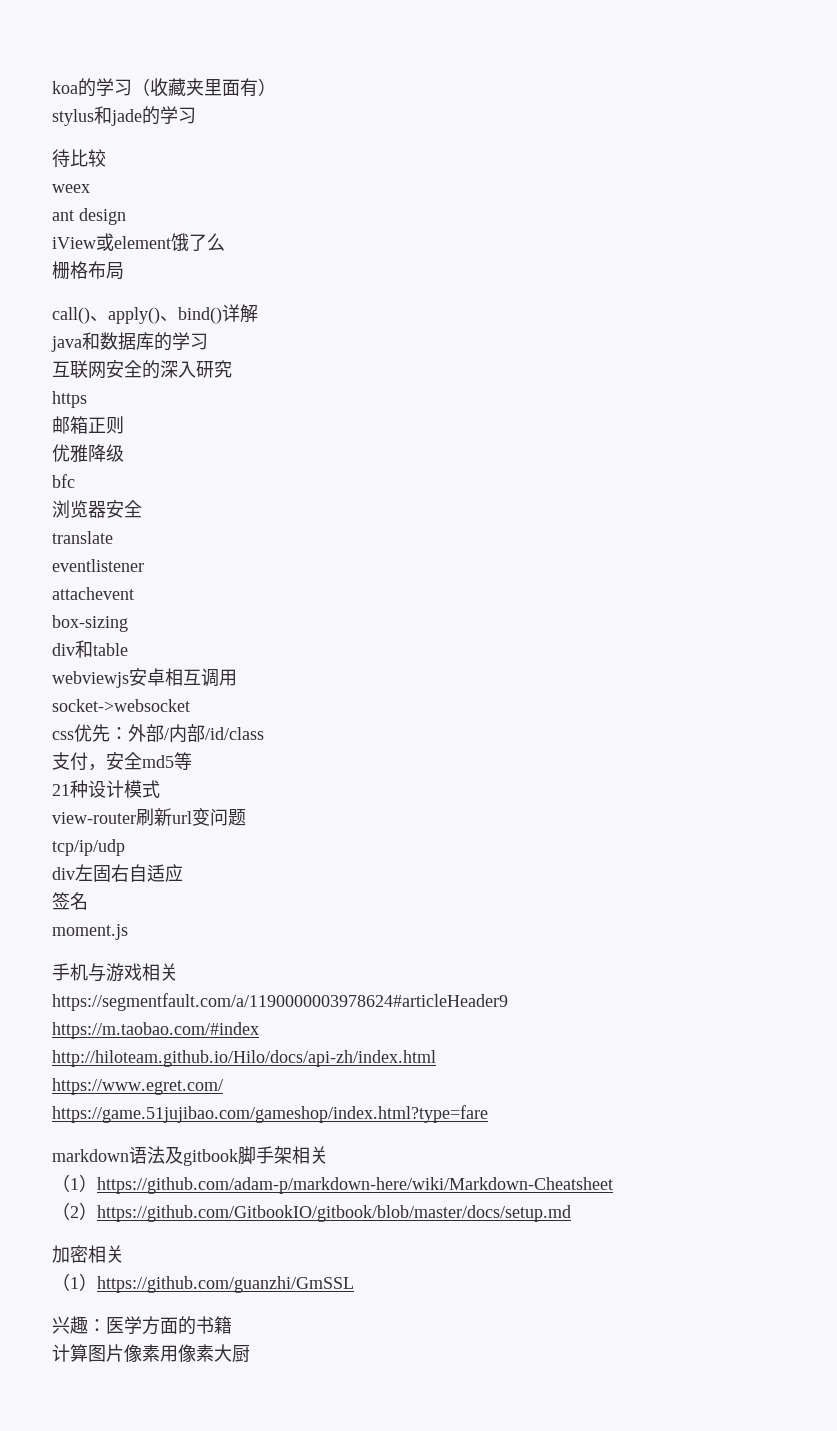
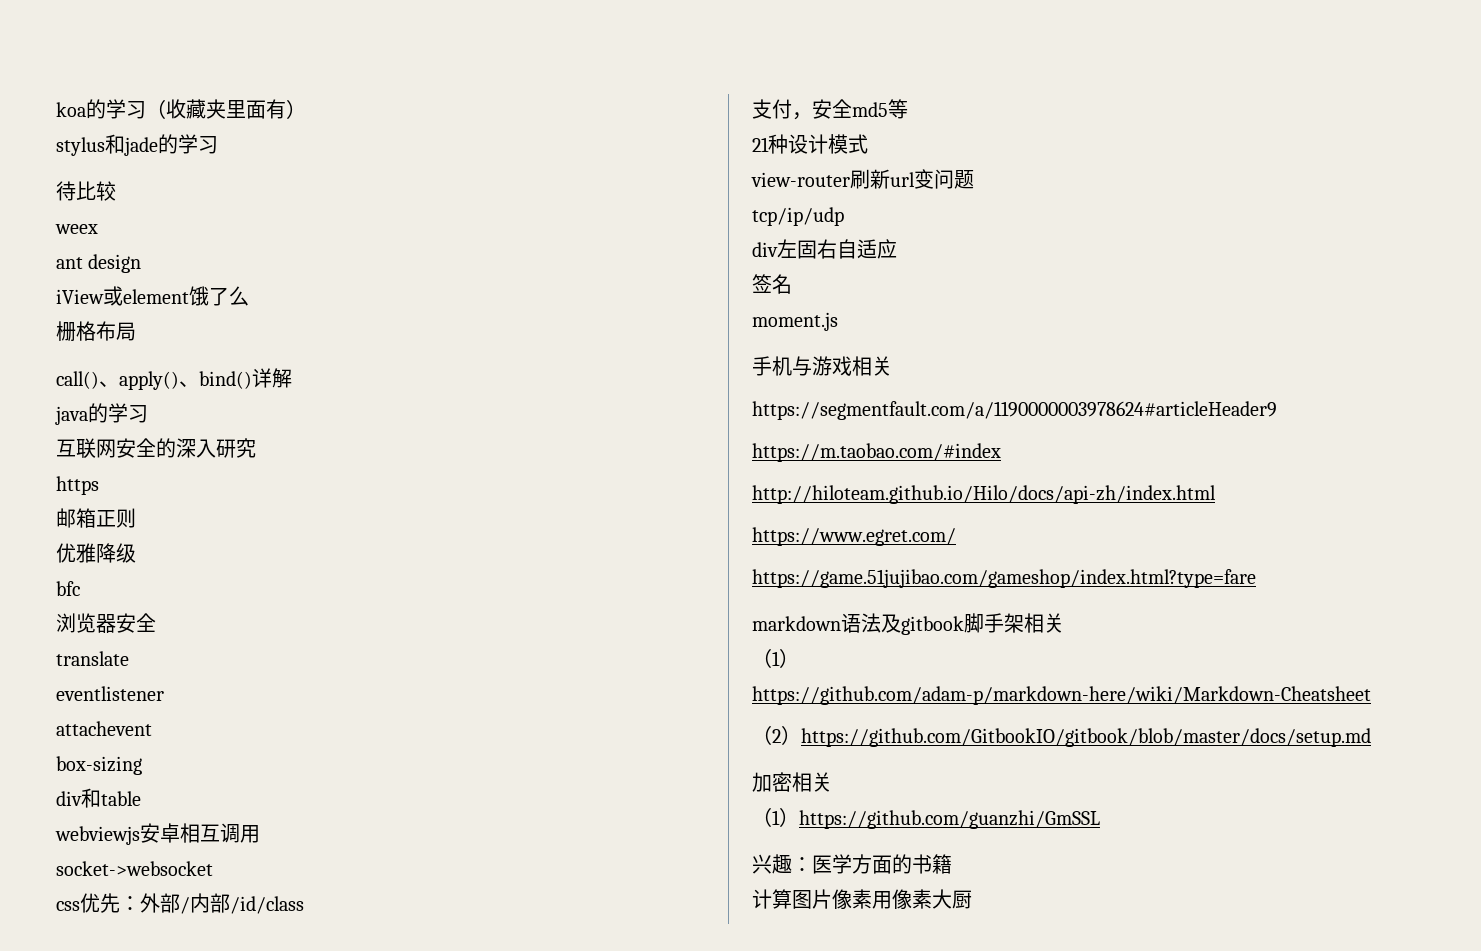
- java和数据库的学习
+ java的学习

